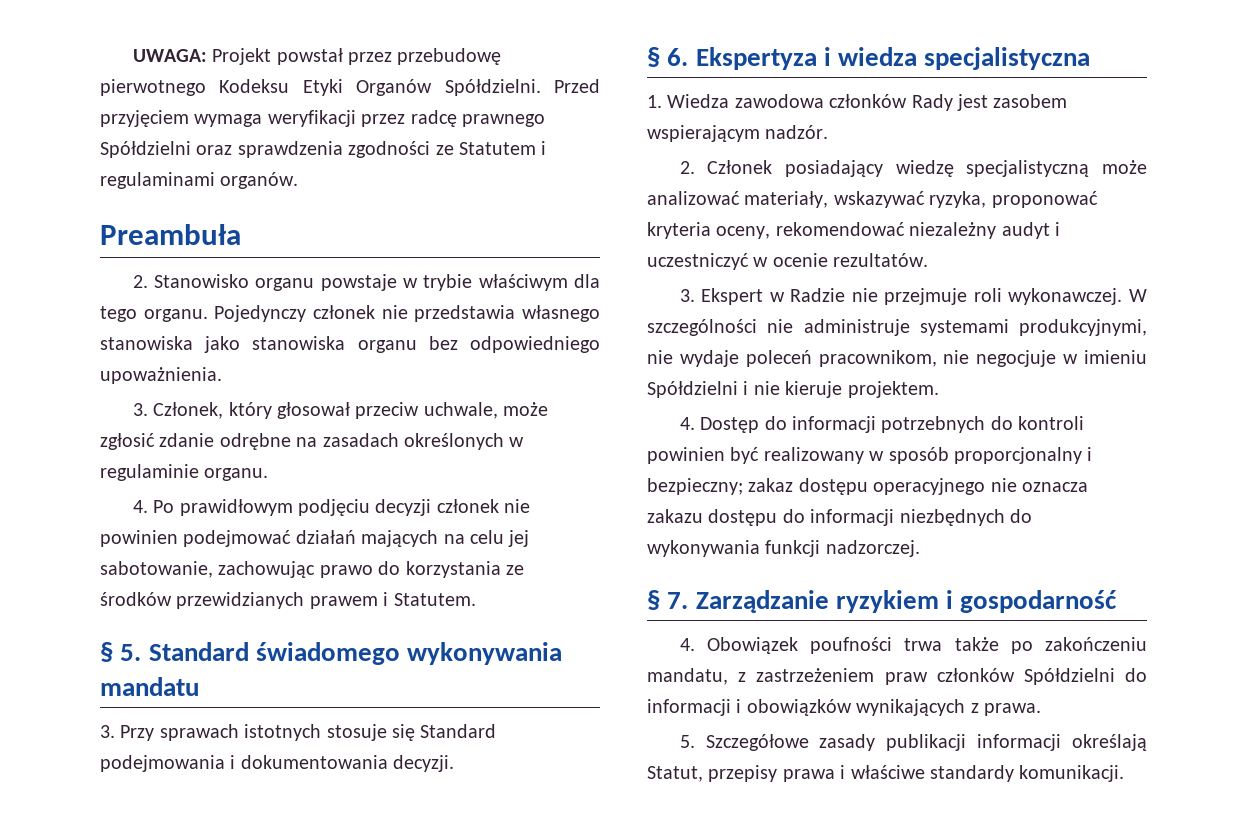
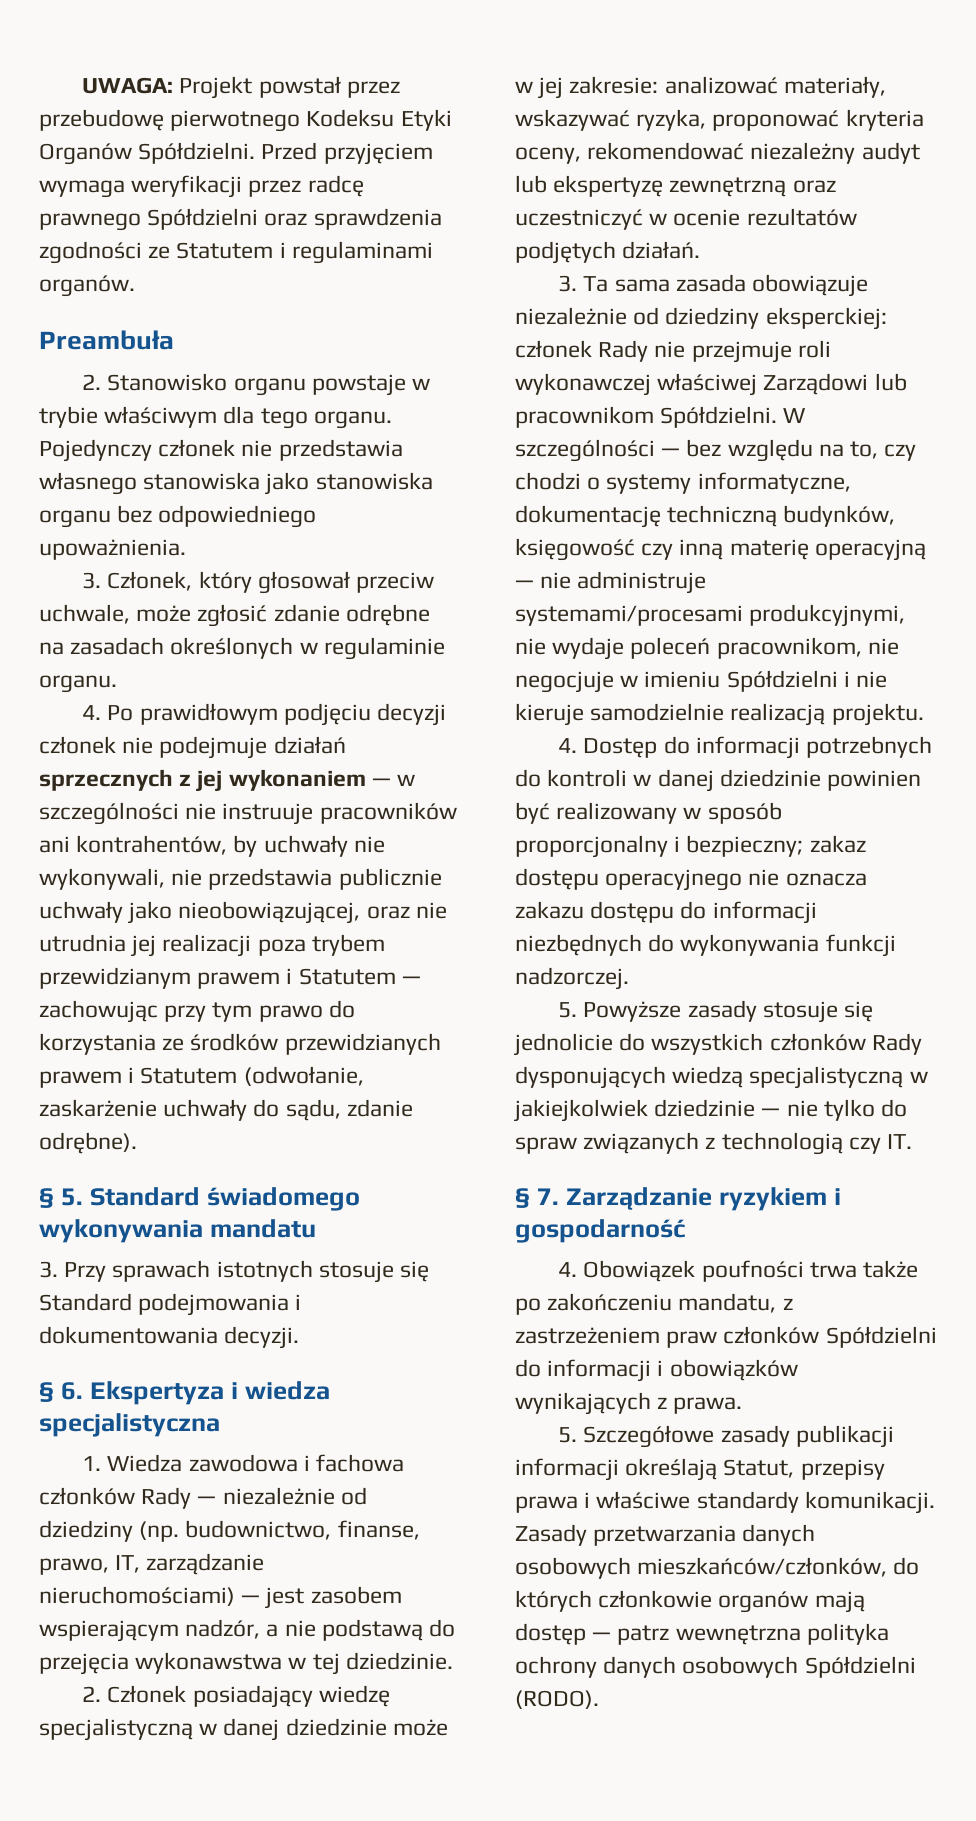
- 4. Po prawidłowym podjęciu decyzji członek nie powinien podejmować działań mających na celu jej sabotowanie, zachowując prawo do korzystania ze środków przewidzianych prawem i Statutem.
+ 4. Po prawidłowym podjęciu decyzji członek nie podejmuje działań sprzecznych z jej wykonaniem — w szczególności nie instruuje pracowników ani kontrahentów, by uchwały nie wykonywali, nie przedstawia publicznie uchwały jako nieobowiązującej, oraz nie utrudnia jej realizacji poza trybem przewidzianym prawem i Statutem — zachowując przy tym prawo do korzystania ze środków przewidzianych prawem i Statutem (odwołanie, zaskarżenie uchwały do sądu, zdanie odrębne).
- 1. Wiedza zawodowa członków Rady jest zasobem wspierającym nadzór.
+ 1. Wiedza zawodowa i fachowa członków Rady — niezależnie od dziedziny (np. budownictwo, finanse, prawo, IT, zarządzanie nieruchomościami) — jest zasobem wspierającym nadzór, a nie podstawą do przejęcia wykonawstwa w tej dziedzinie.
- 2. Członek posiadający wiedzę specjalistyczną może analizować materiały, wskazywać ryzyka, proponować kryteria oceny, rekomendować niezależny audyt i uczestniczyć w ocenie rezultatów.
- 3. Ekspert w Radzie nie przejmuje roli wykonawczej. W szczególności nie administruje systemami produkcyjnymi, nie wydaje poleceń pracownikom, nie negocjuje w imieniu Spółdzielni i nie kieruje projektem.
+ 2. Członek posiadający wiedzę specjalistyczną w danej dziedzinie może w jej zakresie: analizować materiały, wskazywać ryzyka, proponować kryteria oceny, rekomendować niezależny audyt lub ekspertyzę zewnętrzną oraz uczestniczyć w ocenie rezultatów podjętych działań.
+ 3. Ta sama zasada obowiązuje niezależnie od dziedziny eksperckiej: członek Rady nie przejmuje roli wykonawczej właściwej Zarządowi lub pracownikom Spółdzielni. W szczególności — bez względu na to, czy chodzi o systemy informatyczne, dokumentację techniczną budynków, księgowość czy inną materię operacyjną — nie administruje systemami/procesami produkcyjnymi, nie wydaje poleceń pracownikom, nie negocjuje w imieniu Spółdzielni i nie kieruje samodzielnie realizacją projektu.
- 4. Dostęp do informacji potrzebnych do kontroli powinien być realizowany w sposób proporcjonalny i bezpieczny; zakaz dostępu operacyjnego nie oznacza zakazu dostępu do informacji niezbędnych do wykonywania funkcji nadzorczej.
+ 4. Dostęp do informacji potrzebnych do kontroli w danej dziedzinie powinien być realizowany w sposób proporcjonalny i bezpieczny; zakaz dostępu operacyjnego nie oznacza zakazu dostępu do informacji niezbędnych do wykonywania funkcji nadzorczej.
+ 5. Powyższe zasady stosuje się jednolicie do wszystkich członków Rady dysponujących wiedzą specjalistyczną w jakiejkolwiek dziedzinie — nie tylko do spraw związanych z technologią czy IT.
+ Zasady przetwarzania danych osobowych mieszkańców/członków, do których członkowie organów mają dostęp — patrz wewnętrzna polityka ochrony danych osobowych Spółdzielni (RODO).

